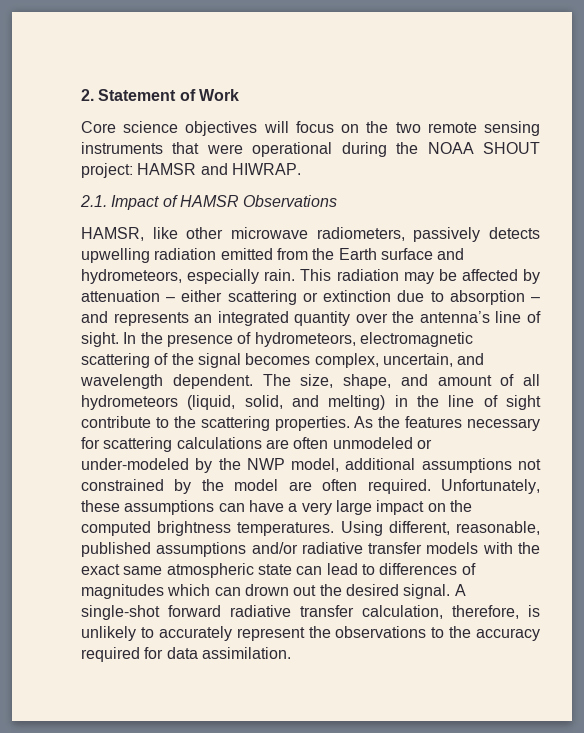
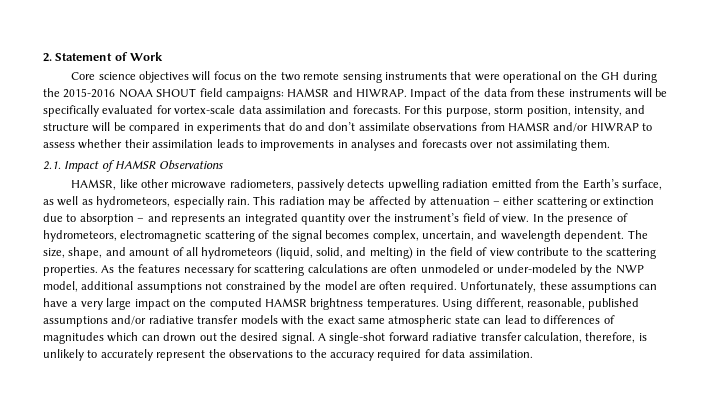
- Core science objectives will focus on the two remote sensing instruments that were operational during the NOAA SHOUT project: HAMSR and HIWRAP.
+ Core science objectives will focus on the two remote sensing instruments that were operational on the GH during the 2015-2016 NOAA SHOUT field campaigns: HAMSR and HIWRAP. Impact of the data from these instruments will be specifically evaluated for vortex-scale data assimilation and forecasts. For this purpose, storm position, intensity, and structure will be compared in experiments that do and don’t assimilate observations from HAMSR and/or HIWRAP to assess whether their assimilation leads to improvements in analyses and forecasts over not assimilating them.
- HAMSR, like other microwave radiometers, passively detects upwelling radiation emitted from the Earth surface and hydrometeors, especially rain.
+ HAMSR, like other microwave radiometers, passively detects upwelling radiation emitted from the Earth’s surface, as well as hydrometeors, especially rain.
- This radiation may be affected by attenuation – either scattering or extinction due to absorption – and represents an integrated quantity over the antenna’s line of sight.
+ This radiation may be affected by attenuation – either scattering or extinction due to absorption – and represents an integrated quantity over the instrument’s field of view.
- The size, shape, and amount of all hydrometeors (liquid, solid, and melting) in the line of sight contribute to the scattering properties.
+ The size, shape, and amount of all hydrometeors (liquid, solid, and melting) in the field of view contribute to the scattering properties.
- Unfortunately, these assumptions can have a very large impact on the computed brightness temperatures.
+ Unfortunately, these assumptions can have a very large impact on the computed HAMSR brightness temperatures.

